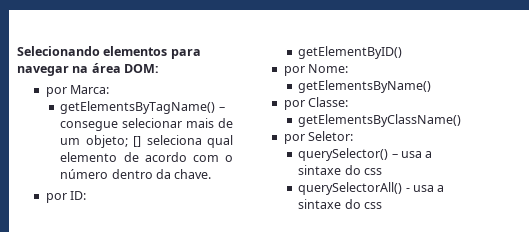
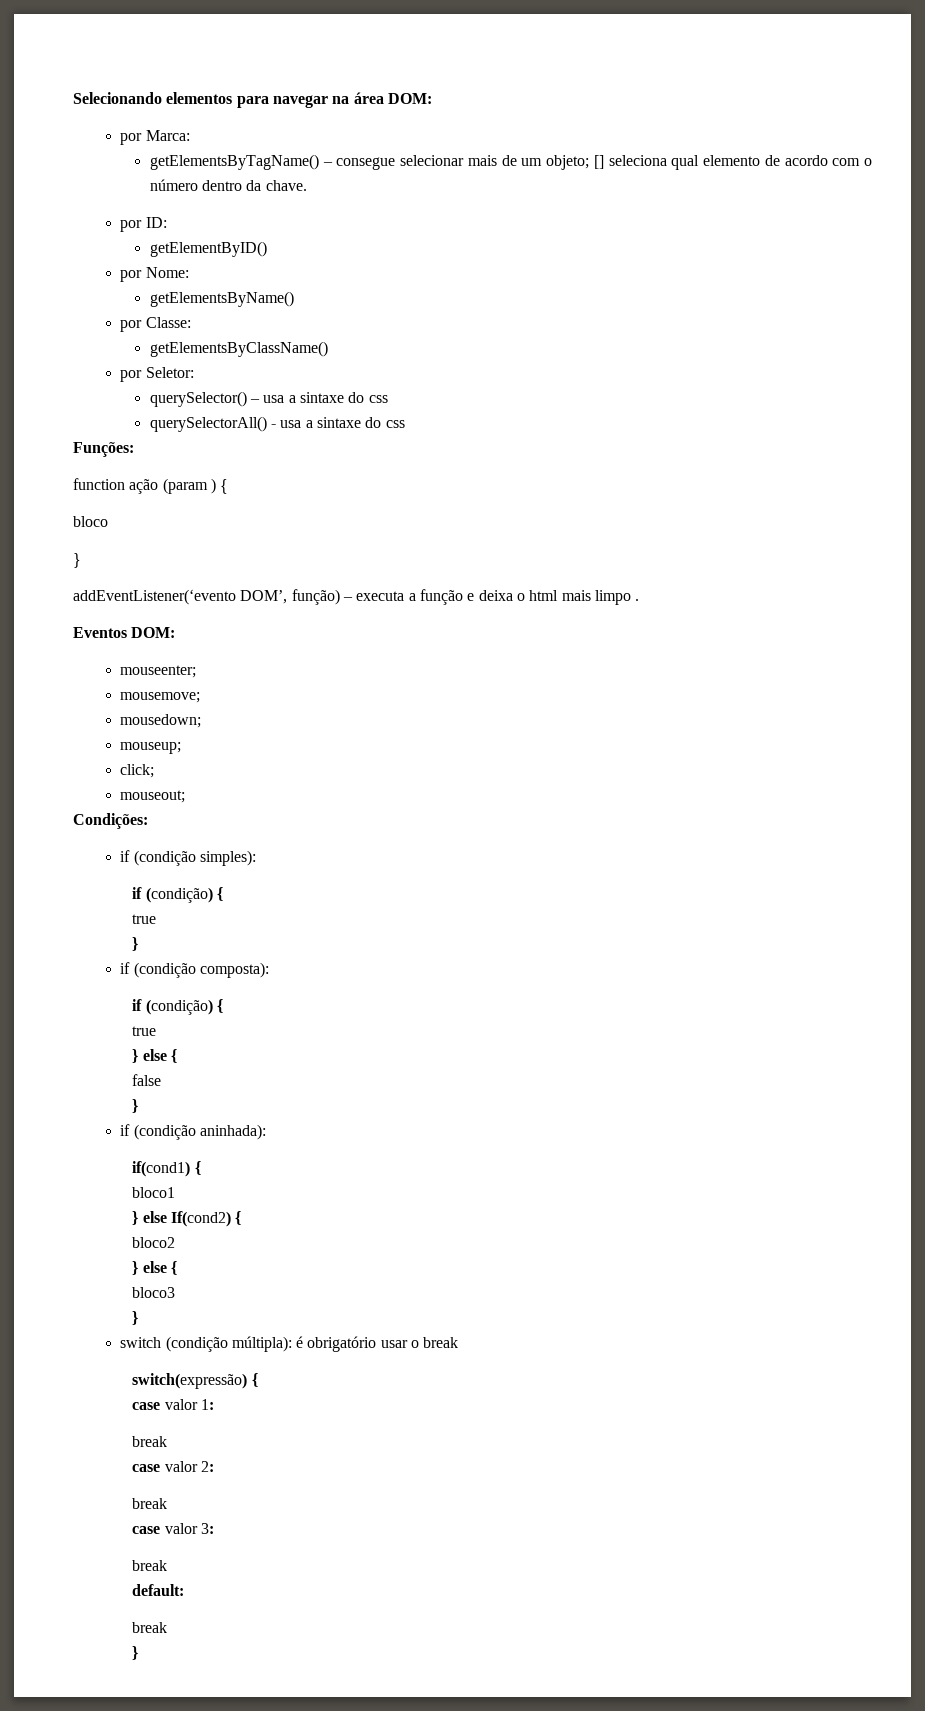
+ Funções:
+ function ação (param ) {
+ bloco
+ }
+ addEventListener(‘evento DOM’, função) – executa a função e deixa o html mais limpo .
+ Eventos DOM:
+ mouseenter;
+ mousemove;
+ mousedown;
+ mouseup;
+ click;
+ mouseout;
+ Condições:
+ if (condição simples):
+ if (condição) {
+ true
+ }
+ if (condição composta):
+ if (condição) {
+ true
+ } else {
+ false
+ }
+ if (condição aninhada):
+ if(cond1) {
+ bloco1
+ } else If(cond2) {
+ bloco2
+ } else {
+ bloco3
+ }
+ switch (condição múltipla): é obrigatório usar o break
+ switch(expressão) {
+ case valor 1:
+ break
+ case valor 2:
+ break
+ case valor 3:
+ break
+ default:
+ break
+ }

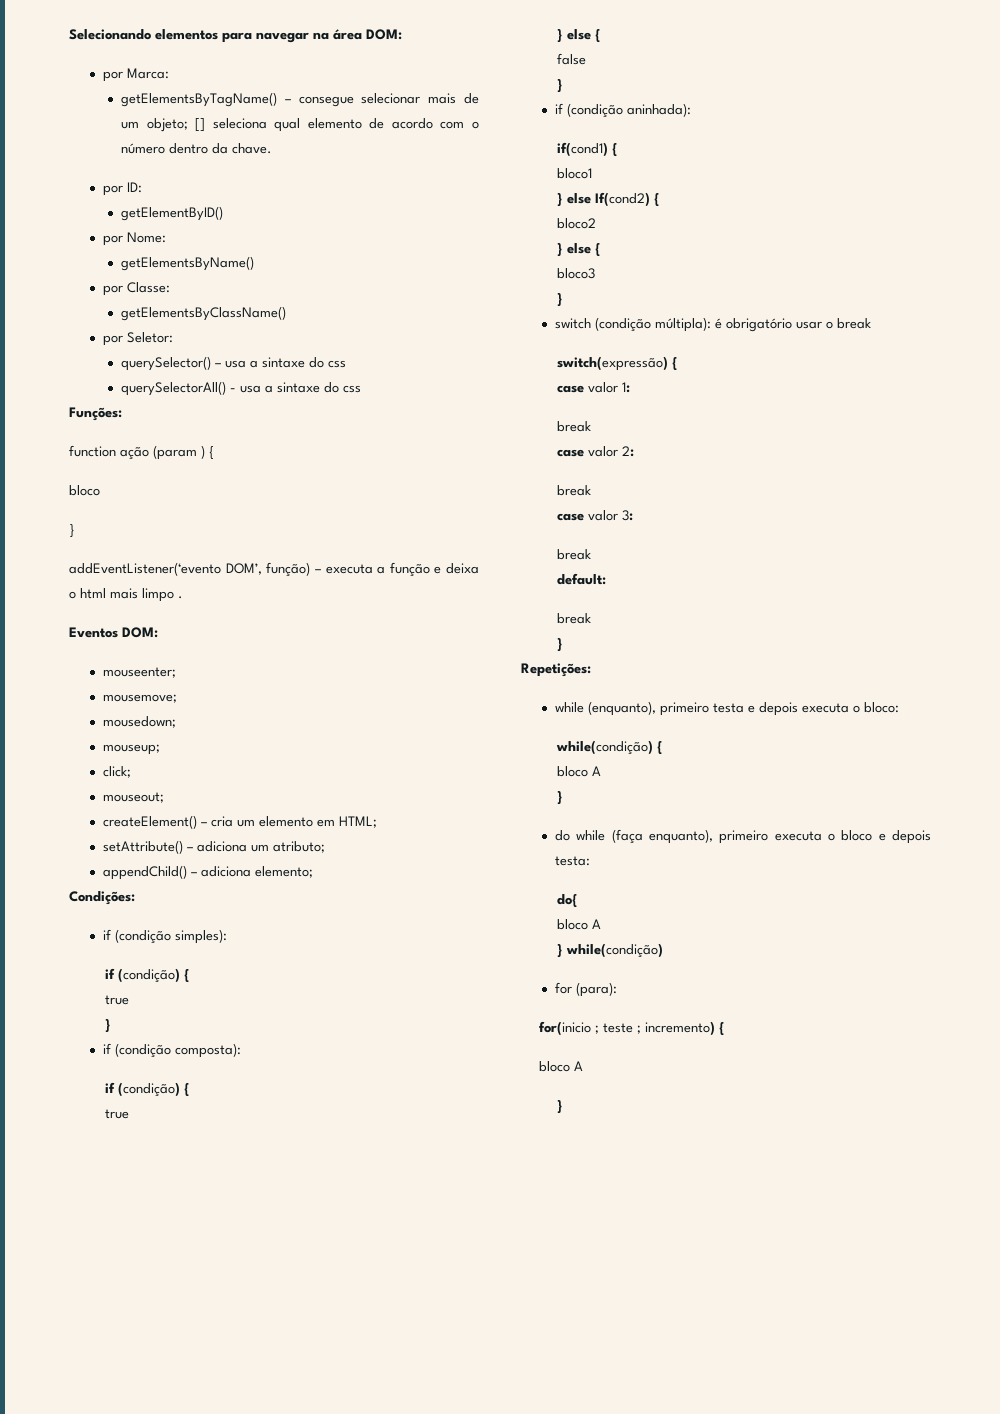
+ createElement() – cria um elemento em HTML;
+ setAttribute() – adiciona um atributo;
+ appendChild() – adiciona elemento;
+ Repetições:
+ while (enquanto), primeiro testa e depois executa o bloco:
+ while(condição) {
+ bloco A
+ }
+ do while (faça enquanto), primeiro executa o bloco e depois testa:
+ do{
+ bloco A
+ } while(condição)
+ for (para):
+ for(inicio ; teste ; incremento) {
+ bloco A
+ }

